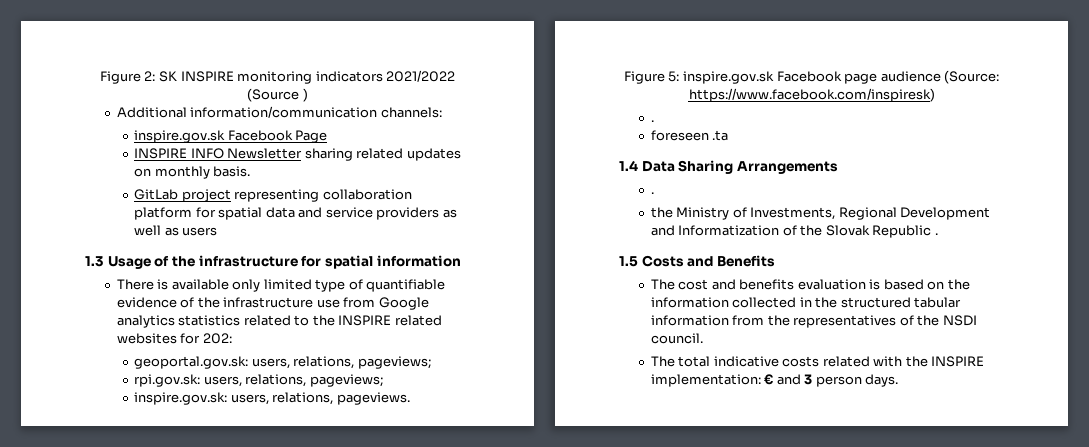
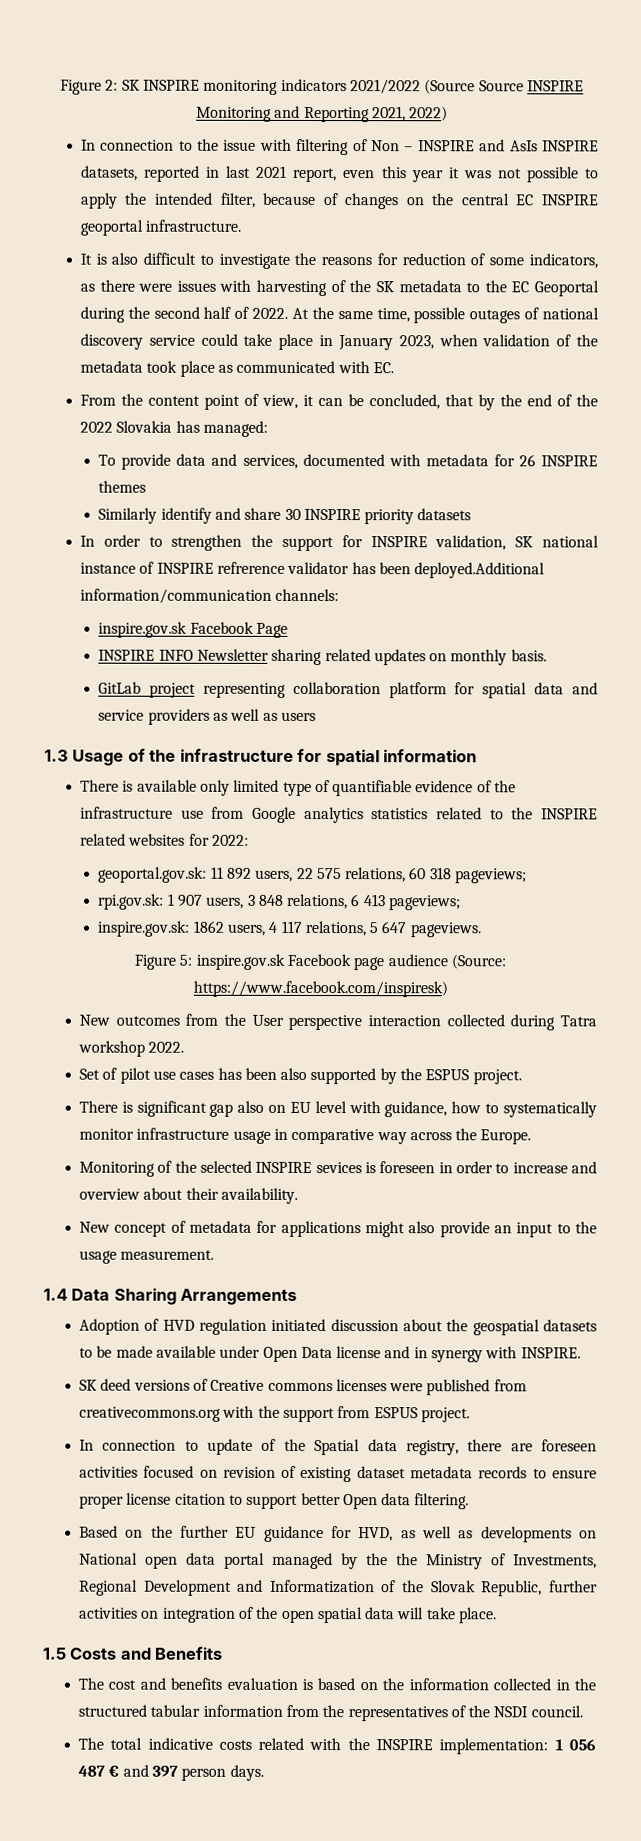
- Figure 2: SK INSPIRE monitoring indicators 2021/2022 (Source )
- Additional information/communication channels:
+ Figure 2: SK INSPIRE monitoring indicators 2021/2022 (Source Source INSPIRE Monitoring and Reporting 2021, 2022)
+ In connection to the issue with filtering of Non – INSPIRE and AsIs INSPIRE datasets, reported in last 2021 report, even this year it was not possible to apply the intended filter, because of changes on the central EC INSPIRE geoportal infrastructure.
+ It is also difficult to investigate the reasons for reduction of some indicators, as there were issues with harvesting of the SK metadata to the EC Geoportal during the second half of 2022. At the same time, possible outages of national discovery service could take place in January 2023, when validation of the metadata took place as communicated with EC.
+ From the content point of view, it can be concluded, that by the end of the 2022 Slovakia has managed:
+ To provide data and services, documented with metadata for 26 INSPIRE themes
+ Similarly identify and share 30 INSPIRE priority datasets
+ In order to strengthen the support for INSPIRE validation, SK national instance of INSPIRE refrerence validator has been deployed.Additional information/communication channels:
- There is available only limited type of quantifiable evidence of the infrastructure use from Google analytics statistics related to the INSPIRE related websites for 202:
+ There is available only limited type of quantifiable evidence of the infrastructure use from Google analytics statistics related to the INSPIRE related websites for 2022:
- geoportal.gov.sk: users, relations, pageviews;
- rpi.gov.sk: users, relations, pageviews;
- inspire.gov.sk: users, relations, pageviews.
+ geoportal.gov.sk: 11 892 users, 22 575 relations, 60 318 pageviews;
+ rpi.gov.sk: 1 907 users, 3 848 relations, 6 413 pageviews;
+ inspire.gov.sk: 1862 users, 4 117 relations, 5 647 pageviews.
  Figure 5: inspire.gov.sk Facebook page audience (Source: https://www.facebook.com/inspiresk)
- .
- foreseen .ta
+ New outcomes from the User perspective interaction collected during Tatra workshop 2022.
+ Set of pilot use cases has been also supported by the ESPUS project.
+ There is significant gap also on EU level with guidance, how to systematically monitor infrastructure usage in comparative way across the Europe.
+ Monitoring of the selected INSPIRE sevices is foreseen in order to increase and overview about their availability.
+ New concept of metadata for applications might also provide an input to the usage measurement.
  1.4 Data Sharing Arrangements
- .
- the Ministry of Investments, Regional Development and Informatization of the Slovak Republic .
+ Adoption of HVD regulation initiated discussion about the geospatial datasets to be made available under Open Data license and in synergy with INSPIRE.
+ SK deed versions of Creative commons licenses were published from creativecommons.org with the support from ESPUS project.
+ In connection to update of the Spatial data registry, there are foreseen activities focused on revision of existing dataset metadata records to ensure proper license citation to support better Open data filtering.
+ Based on the further EU guidance for HVD, as well as developments on National open data portal managed by the the Ministry of Investments, Regional Development and Informatization of the Slovak Republic, further activities on integration of the open spatial data will take place.
- The total indicative costs related with the INSPIRE implementation: € and 3 person days.
+ The total indicative costs related with the INSPIRE implementation: 1 056 487 € and 397 person days.

